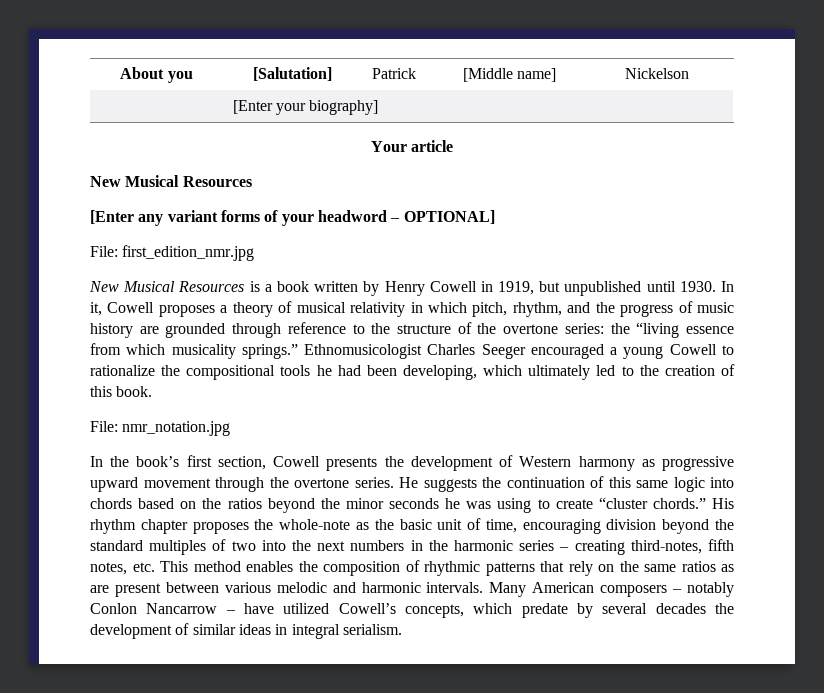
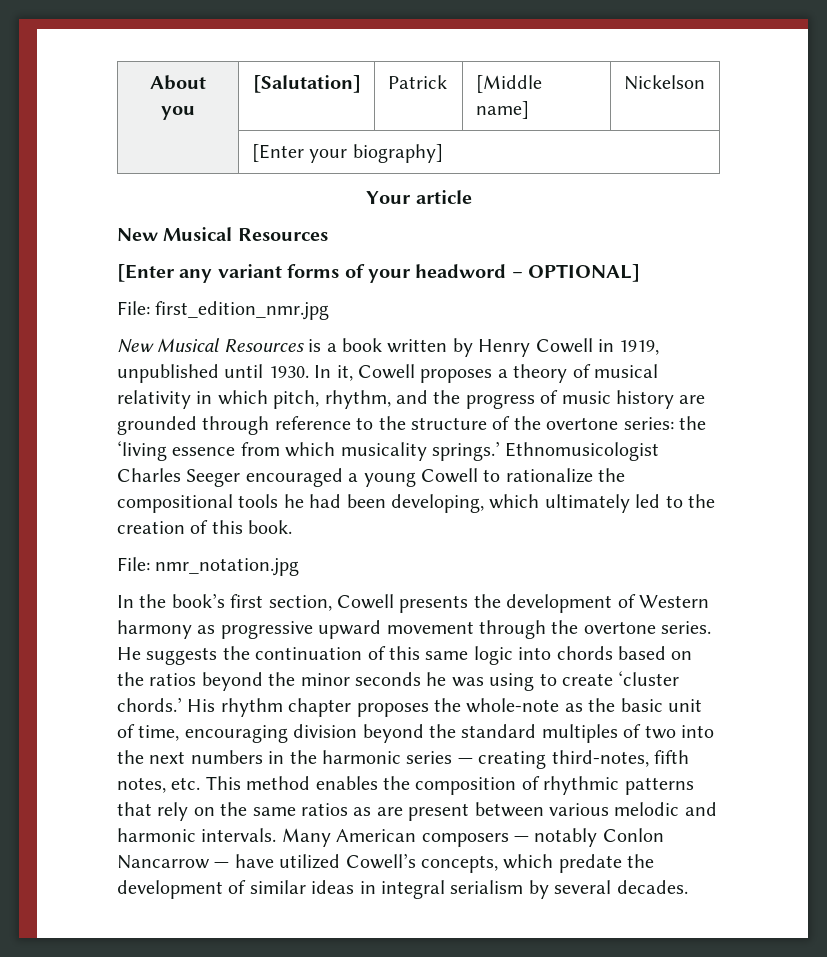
- New Musical Resources is a book written by Henry Cowell in 1919, but unpublished until 1930.
+ New Musical Resources is a book written by Henry Cowell in 1919, unpublished until 1930.
- In it, Cowell proposes a theory of musical relativity in which pitch, rhythm, and the progress of music history are grounded through reference to the structure of the overtone series: the “living essence from which musicality springs.”
+ In it, Cowell proposes a theory of musical relativity in which pitch, rhythm, and the progress of music history are grounded through reference to the structure of the overtone series: the ‘living essence from which musicality springs.’
- He suggests the continuation of this same logic into chords based on the ratios beyond the minor seconds he was using to create “cluster chords.”
+ He suggests the continuation of this same logic into chords based on the ratios beyond the minor seconds he was using to create ‘cluster chords.’
- His rhythm chapter proposes the whole-note as the basic unit of time, encouraging division beyond the standard multiples of two into the next numbers in the harmonic series – creating third-notes, fifth notes, etc. This method enables the composition of rhythmic patterns that rely on the same ratios as are present between various melodic and harmonic intervals.
+ His rhythm chapter proposes the whole-note as the basic unit of time, encouraging division beyond the standard multiples of two into the next numbers in the harmonic series — creating third-notes, fifth notes, etc. This method enables the composition of rhythmic patterns that rely on the same ratios as are present between various melodic and harmonic intervals.
- Many American composers – notably Conlon Nancarrow – have utilized Cowell’s concepts, which predate by several decades the development of similar ideas in integral serialism.
+ Many American composers — notably Conlon Nancarrow — have utilized Cowell’s concepts, which predate the development of similar ideas in integral serialism by several decades.

